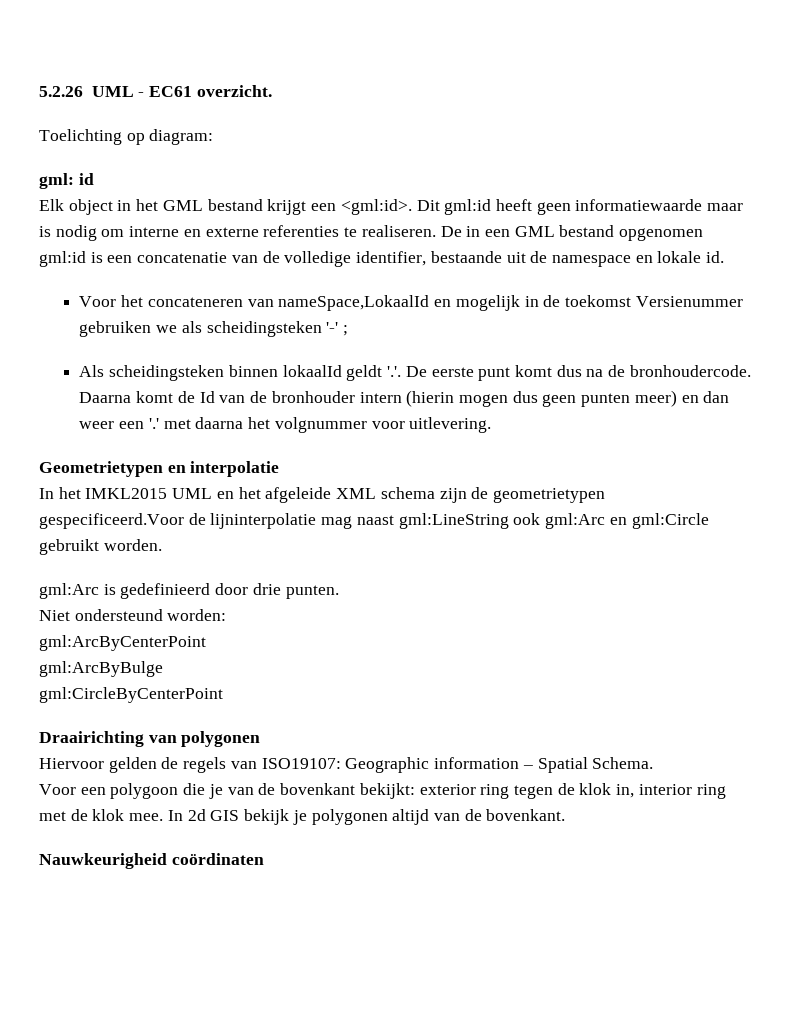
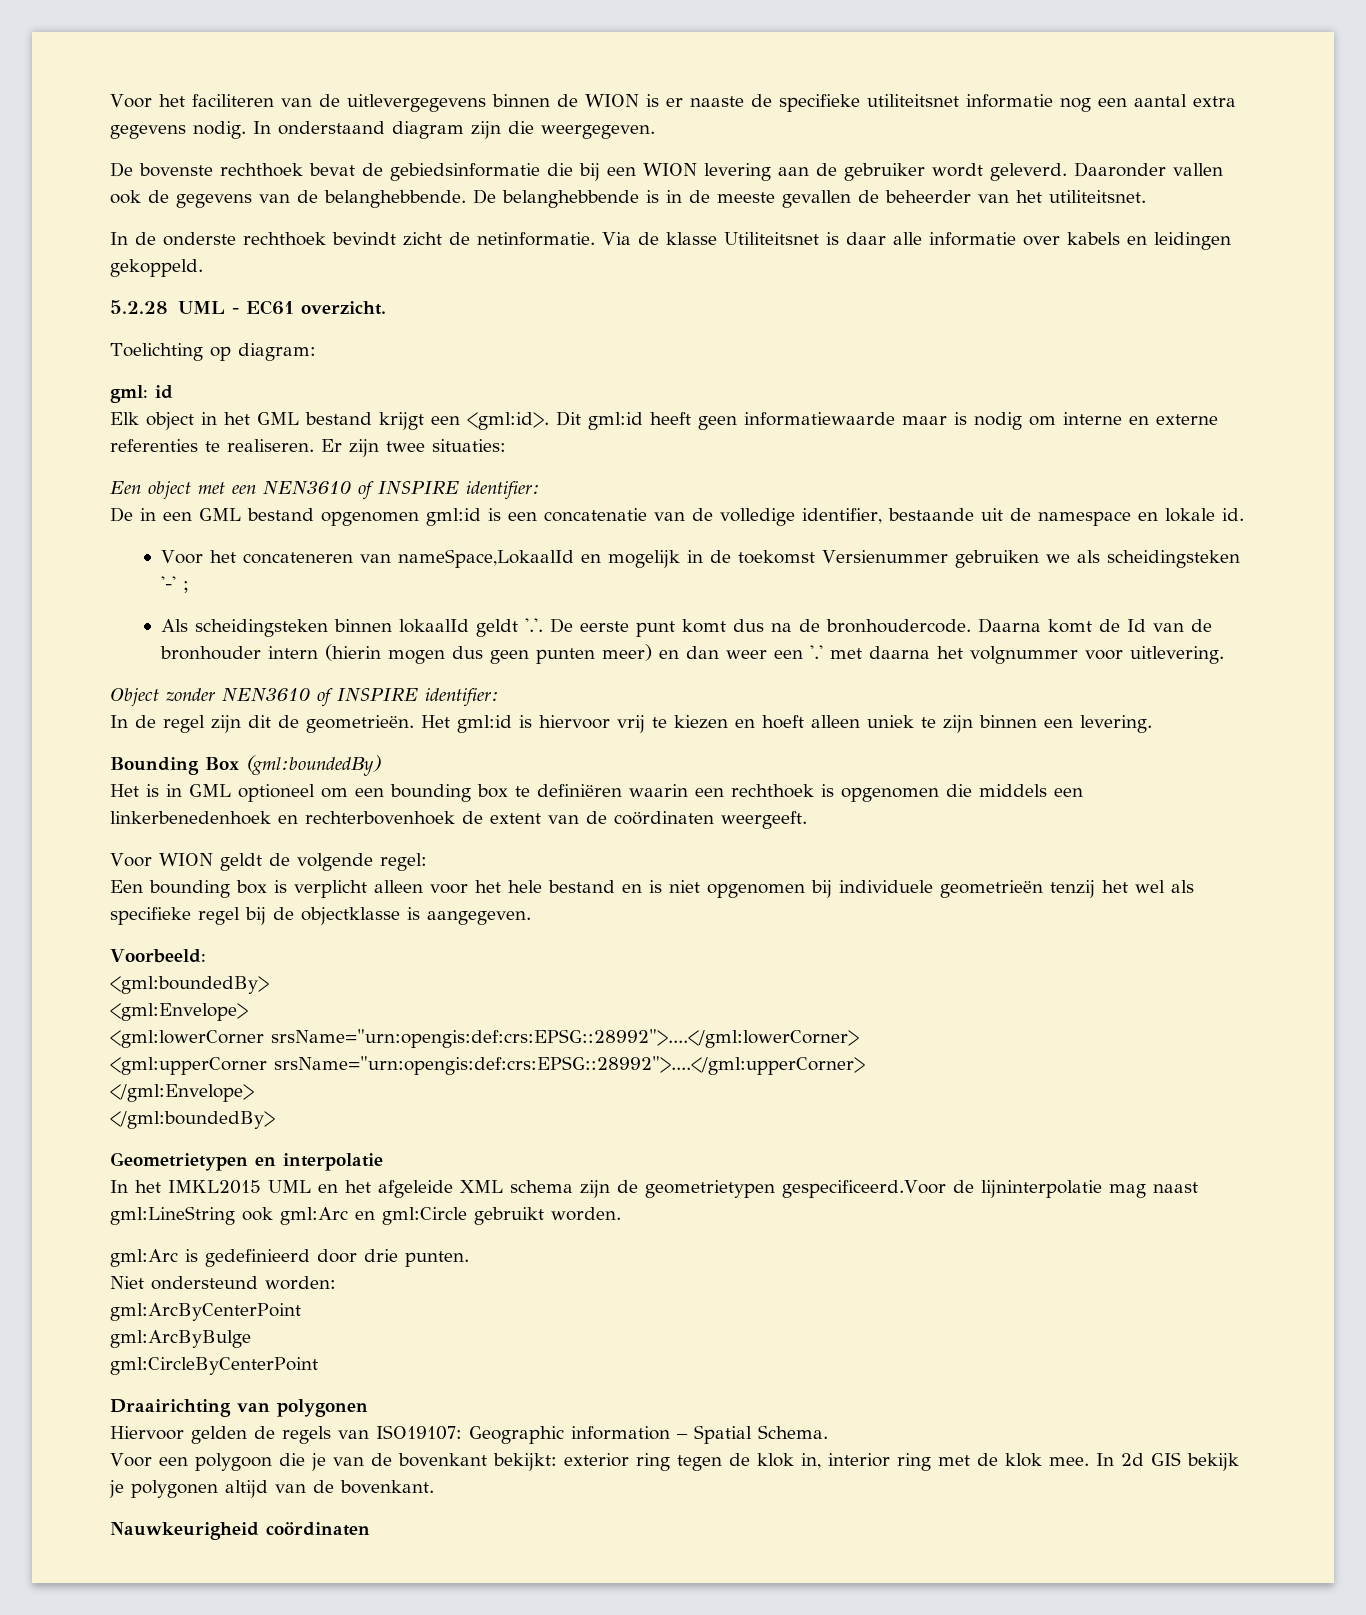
- 5.2.26 UML - EC61 overzicht.
+ Voor het faciliteren van de uitlevergegevens binnen de WION is er naaste de specifieke utiliteitsnet informatie nog een aantal extra gegevens nodig. In onderstaand diagram zijn die weergegeven.
+ De bovenste rechthoek bevat de gebiedsinformatie die bij een WION levering aan de gebruiker wordt geleverd. Daaronder vallen ook de gegevens van de belanghebbende. De belanghebbende is in de meeste gevallen de beheerder van het utiliteitsnet.
+ In de onderste rechthoek bevindt zicht de netinformatie. Via de klasse Utiliteitsnet is daar alle informatie over kabels en leidingen gekoppeld.
+ 5.2.28 UML - EC61 overzicht.
- Dit gml:id heeft geen informatiewaarde maar is nodig om interne en externe referenties te realiseren. De in een GML bestand opgenomen gml:id is een concatenatie van de volledige identifier, bestaande uit de namespace en lokale id.
+ Dit gml:id heeft geen informatiewaarde maar is nodig om interne en externe referenties te realiseren. Er zijn twee situaties:
+ Een object met een NEN3610 of INSPIRE identifier:
+ De in een GML bestand opgenomen gml:id is een concatenatie van de volledige identifier, bestaande uit de namespace en lokale id.
+ Object zonder NEN3610 of INSPIRE identifier:
+ In de regel zijn dit de geometrieën. Het gml:id is hiervoor vrij te kiezen en hoeft alleen uniek te zijn binnen een levering.
+ Bounding Box (gml:boundedBy)
+ Het is in GML optioneel om een bounding box te definiëren waarin een rechthoek is opgenomen die middels een linkerbenedenhoek en rechterbovenhoek de extent van de coördinaten weergeeft.
+ Voor WION geldt de volgende regel:
+ Een bounding box is verplicht alleen voor het hele bestand en is niet opgenomen bij individuele geometrieën tenzij het wel als specifieke regel bij de objectklasse is aangegeven.
+ Voorbeeld:
+ <gml:boundedBy>
+ <gml:Envelope>
+ <gml:lowerCorner srsName="urn:opengis:def:crs:EPSG::28992">....</gml:lowerCorner>
+ <gml:upperCorner srsName="urn:opengis:def:crs:EPSG::28992">....</gml:upperCorner>
+ </gml:Envelope>
+ </gml:boundedBy>

